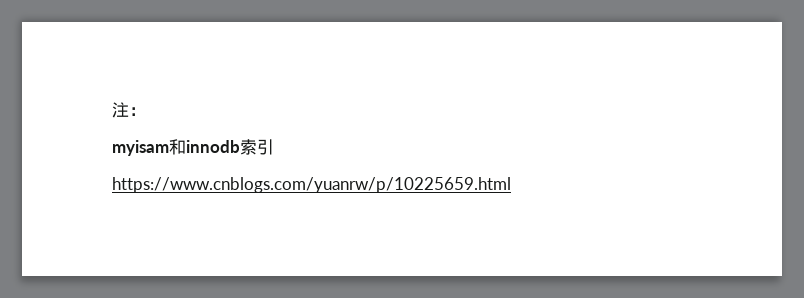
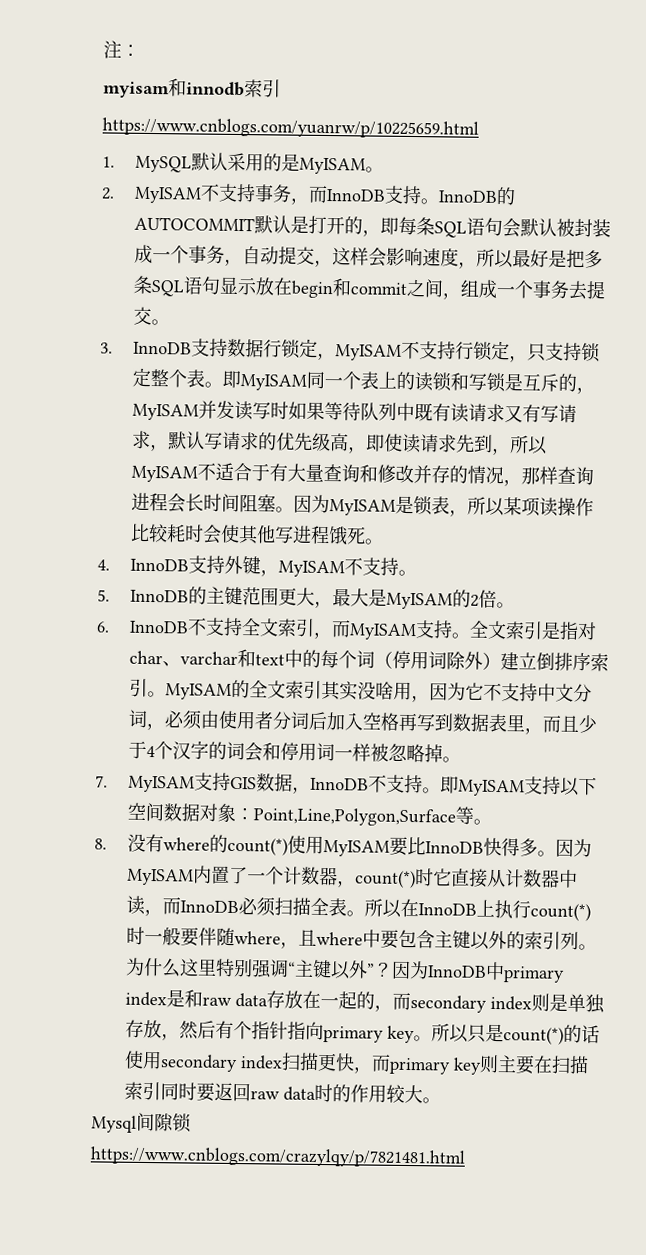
+ 1. MySQL默认采用的是MyISAM。
+ 2. MyISAM不支持事务，而InnoDB支持。InnoDB的AUTOCOMMIT默认是打开的，即每条SQL语句会默认被封装成一个事务，自动提交，这样会影响速度，所以最好是把多条SQL语句显示放在begin和commit之间，组成一个事务去提交。
+ 3. InnoDB支持数据行锁定，MyISAM不支持行锁定，只支持锁定整个表。即MyISAM同一个表上的读锁和写锁是互斥的，MyISAM并发读写时如果等待队列中既有读请求又有写请求，默认写请求的优先级高，即使读请求先到，所以MyISAM不适合于有大量查询和修改并存的情况，那样查询进程会长时间阻塞。因为MyISAM是锁表，所以某项读操作比较耗时会使其他写进程饿死。
+ 4. InnoDB支持外键，MyISAM不支持。
+ 5. InnoDB的主键范围更大，最大是MyISAM的2倍。
+ 6. InnoDB不支持全文索引，而MyISAM支持。全文索引是指对char、varchar和text中的每个词（停用词除外）建立倒排序索引。MyISAM的全文索引其实没啥用，因为它不支持中文分词，必须由使用者分词后加入空格再写到数据表里，而且少于4个汉字的词会和停用词一样被忽略掉。
+ 7. MyISAM支持GIS数据，InnoDB不支持。即MyISAM支持以下空间数据对象：Point,Line,Polygon,Surface等。
+ 8.没有where的count(*)使用MyISAM要比InnoDB快得多。因为MyISAM内置了一个计数器，count(*)时它直接从计数器中读，而InnoDB必须扫描全表。所以在InnoDB上执行count(*)时一般要伴随where，且where中要包含主键以外的索引列。为什么这里特别强调“主键以外”？因为InnoDB中primary index是和raw data存放在一起的，而secondary index则是单独存放，然后有个指针指向primary key。所以只是count(*)的话使用secondary index扫描更快，而primary key则主要在扫描索引同时要返回raw data时的作用较大。
+ Mysql间隙锁
+ https://www.cnblogs.com/crazylqy/p/7821481.html

